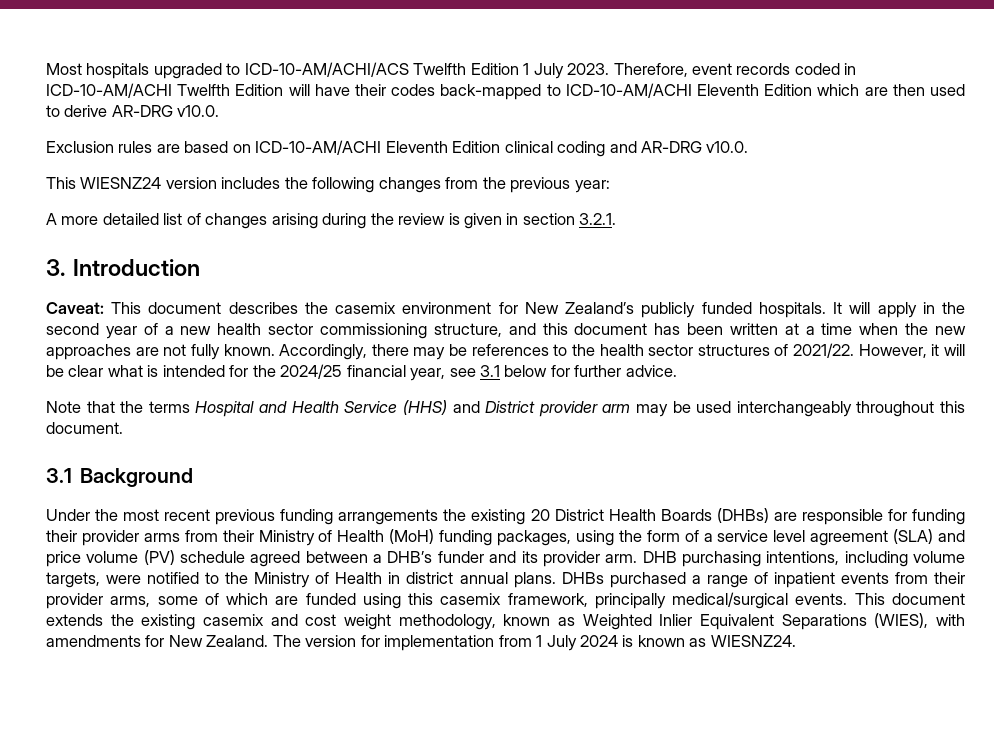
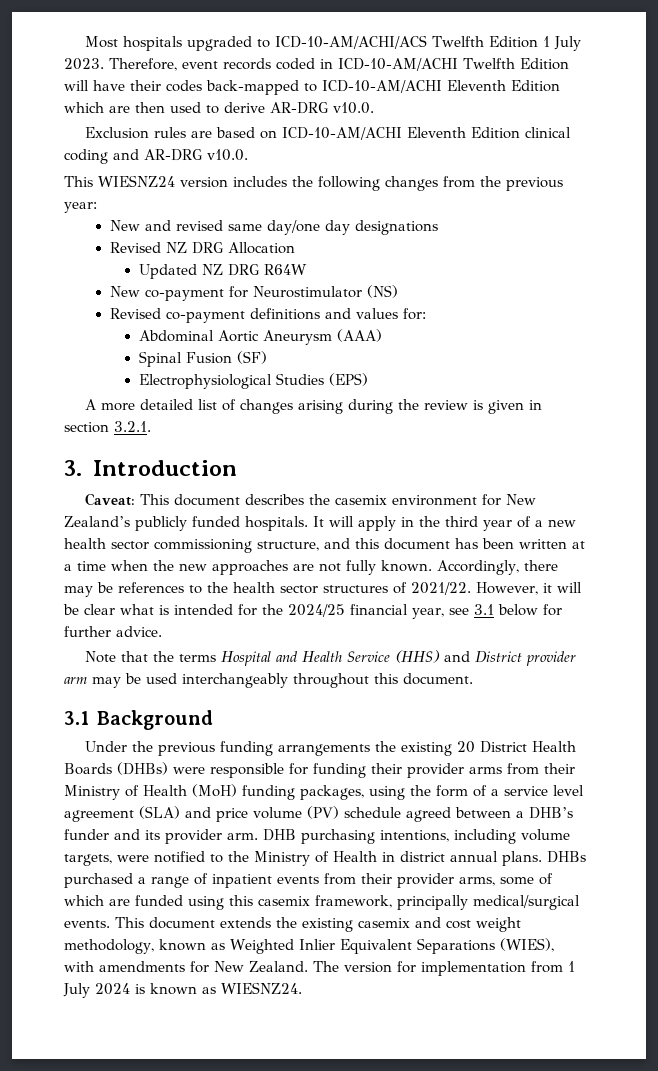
+ New and revised same day/one day designations
+ Revised NZ DRG Allocation
+ Updated NZ DRG R64W
+ New co-payment for Neurostimulator (NS)
+ Revised co-payment definitions and values for:
+ Abdominal Aortic Aneurysm (AAA)
+ Spinal Fusion (SF)
+ Electrophysiological Studies (EPS)
- It will apply in the second year of a new health sector commissioning structure, and this document has been written at a time when the new approaches are not fully known.
+ It will apply in the third year of a new health sector commissioning structure, and this document has been written at a time when the new approaches are not fully known.
- Under the most recent previous funding arrangements the existing 20 District Health Boards (DHBs) are responsible for funding their provider arms from their Ministry of Health (MoH) funding packages, using the form of a service level agreement (SLA) and price volume (PV) schedule agreed between a DHB’s funder and its provider arm.
+ Under the previous funding arrangements the existing 20 District Health Boards (DHBs) were responsible for funding their provider arms from their Ministry of Health (MoH) funding packages, using the form of a service level agreement (SLA) and price volume (PV) schedule agreed between a DHB’s funder and its provider arm.

